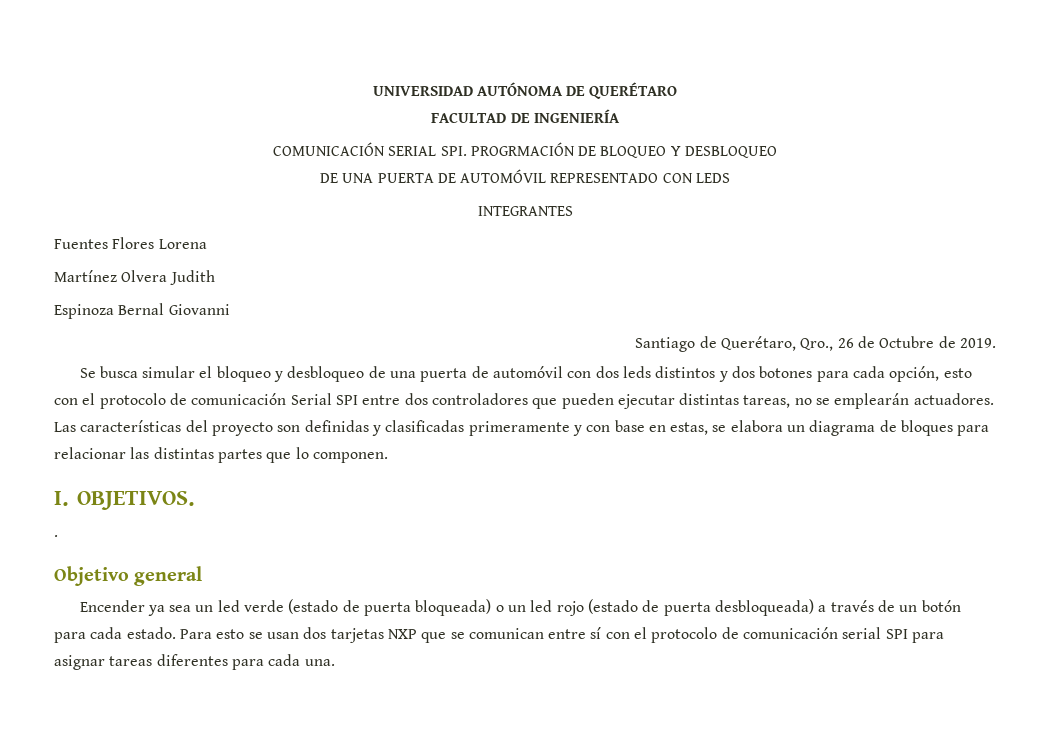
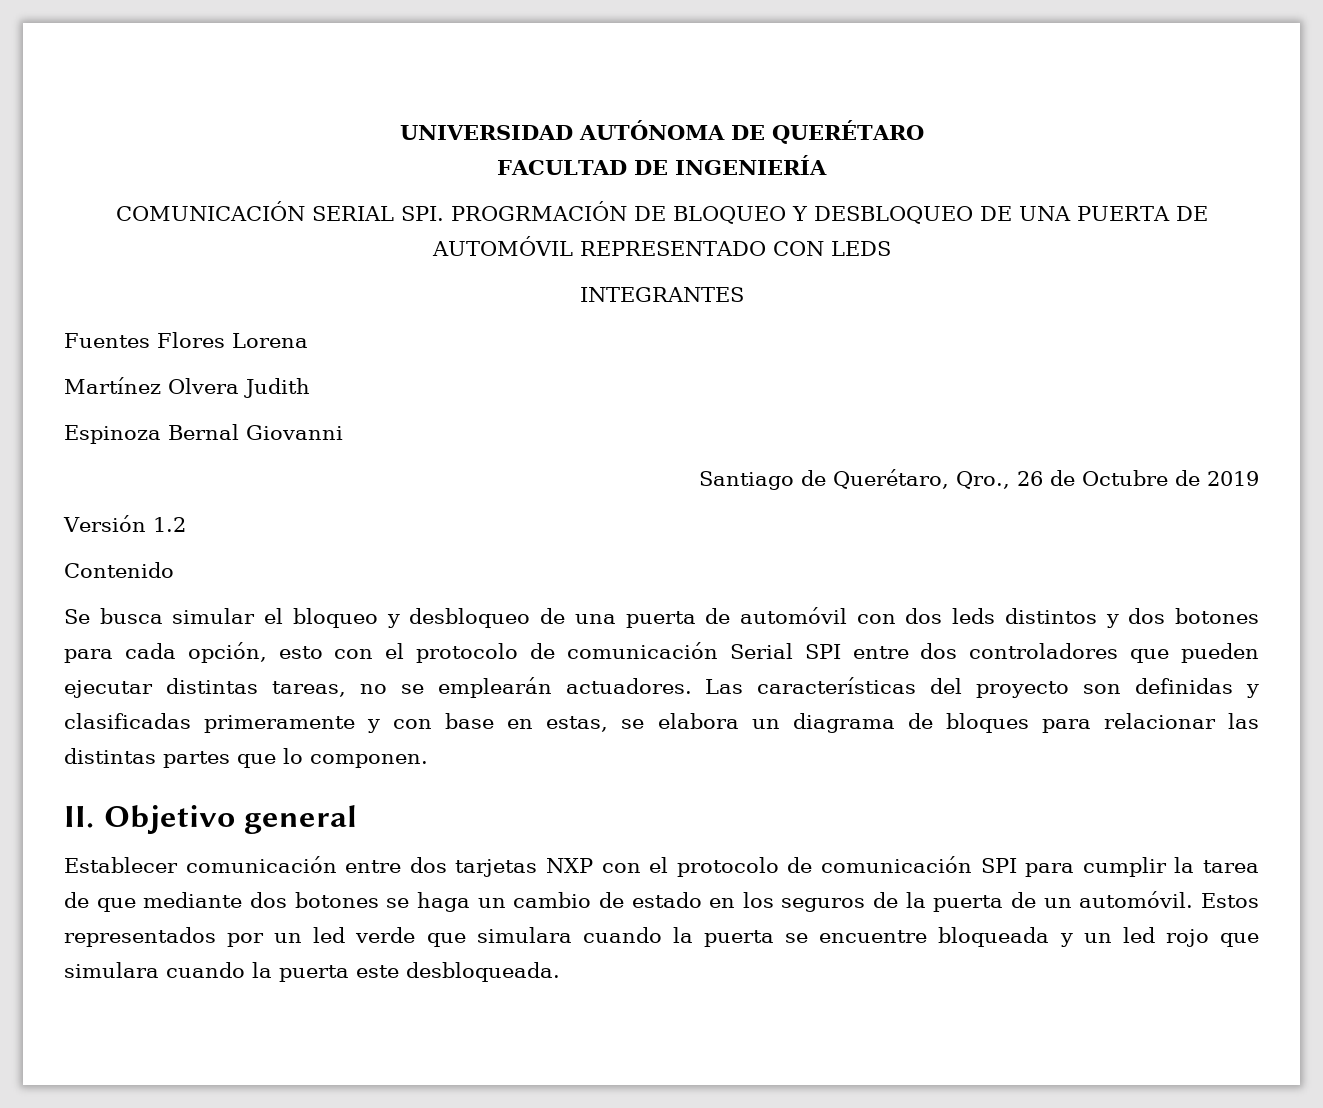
- COMUNICACIÓN SERIAL SPI. PROGRMACIÓN DE BLOQUEO Y DESBLOQUEO
- DE UNA PUERTA DE AUTOMÓVIL REPRESENTADO CON LEDS
+ COMUNICACIÓN SERIAL SPI. PROGRMACIÓN DE BLOQUEO Y DESBLOQUEO DE UNA PUERTA DE AUTOMÓVIL REPRESENTADO CON LEDS
- Santiago de Querétaro, Qro., 26 de Octubre de 2019.
+ Santiago de Querétaro, Qro., 26 de Octubre de 2019
+ Versión 1.2
+ Contenido
- I. OBJETIVOS.
- .
- Objetivo general
+ II. Objetivo general
- Encender ya sea un led verde (estado de puerta bloqueada) o un led rojo (estado de puerta desbloqueada) a través de un botón para cada estado. Para esto se usan dos tarjetas NXP que se comunican entre sí con el protocolo de comunicación serial SPI para asignar tareas diferentes para cada una.
+ Establecer comunicación entre dos tarjetas NXP con el protocolo de comunicación SPI para cumplir la tarea de que mediante dos botones se haga un cambio de estado en los seguros de la puerta de un automóvil. Estos representados por un led verde que simulara cuando la puerta se encuentre bloqueada y un led rojo que simulara cuando la puerta este desbloqueada.

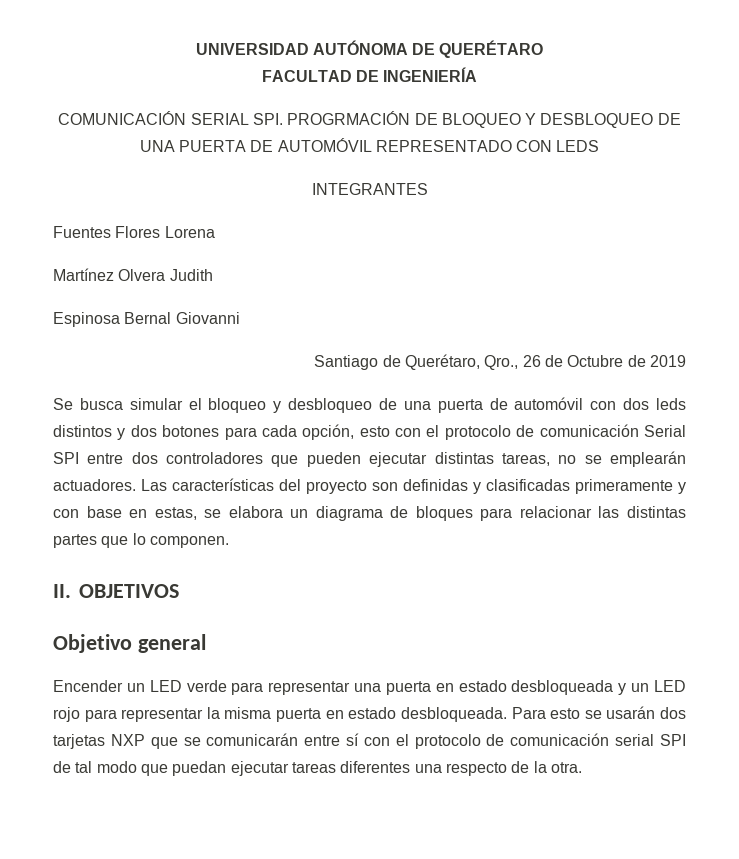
- Espinoza Bernal Giovanni
+ Espinosa Bernal Giovanni
- Versión 1.2
- Contenido
- II. Objetivo general
+ II. OBJETIVOS
+ Objetivo general
- Establecer comunicación entre dos tarjetas NXP con el protocolo de comunicación SPI para cumplir la tarea de que mediante dos botones se haga un cambio de estado en los seguros de la puerta de un automóvil. Estos representados por un led verde que simulara cuando la puerta se encuentre bloqueada y un led rojo que simulara cuando la puerta este desbloqueada.
+ Encender un LED verde para representar una puerta en estado desbloqueada y un LED rojo para representar la misma puerta en estado desbloqueada. Para esto se usarán dos tarjetas NXP que se comunicarán entre sí con el protocolo de comunicación serial SPI de tal modo que puedan ejecutar tareas diferentes una respecto de la otra.

